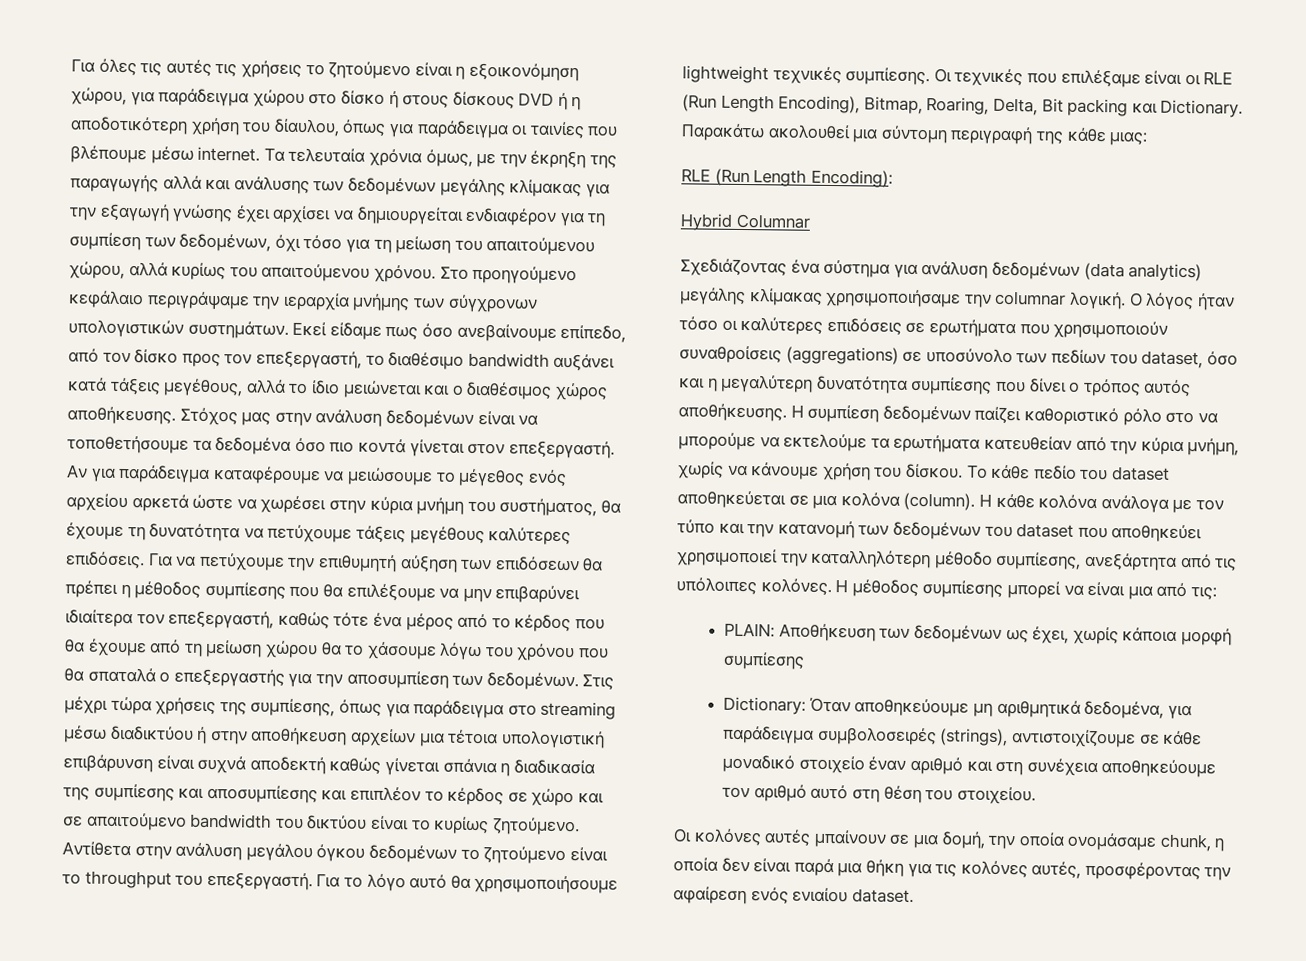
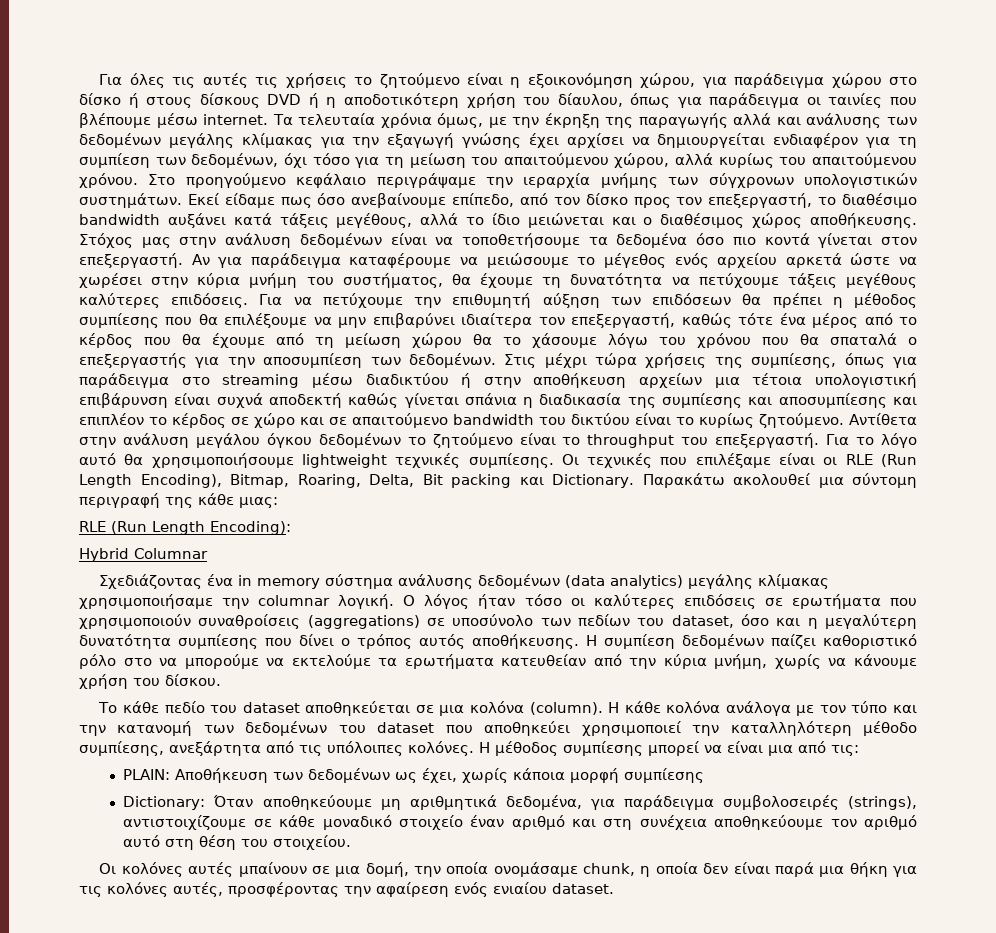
- Σχεδιάζοντας ένα σύστημα για ανάλυση δεδομένων (data analytics) μεγάλης κλίμακας χρησιμοποιήσαμε την columnar λογική.
+ Σχεδιάζοντας ένα in memory σύστημα ανάλυσης δεδομένων (data analytics) μεγάλης κλίμακας χρησιμοποιήσαμε την columnar λογική.
- Η συμπίεση δεδομένων παίζει καθοριστικό ρόλο στο να μπορούμε να εκτελούμε τα ερωτήματα κατευθείαν από την κύρια μνήμη, χωρίς να κάνουμε χρήση του δίσκου. Το κάθε πεδίο του dataset αποθηκεύεται σε μια κολόνα (column).
+ Η συμπίεση δεδομένων παίζει καθοριστικό ρόλο στο να μπορούμε να εκτελούμε τα ερωτήματα κατευθείαν από την κύρια μνήμη, χωρίς να κάνουμε χρήση του δίσκου.
+ Το κάθε πεδίο του dataset αποθηκεύεται σε μια κολόνα (column).

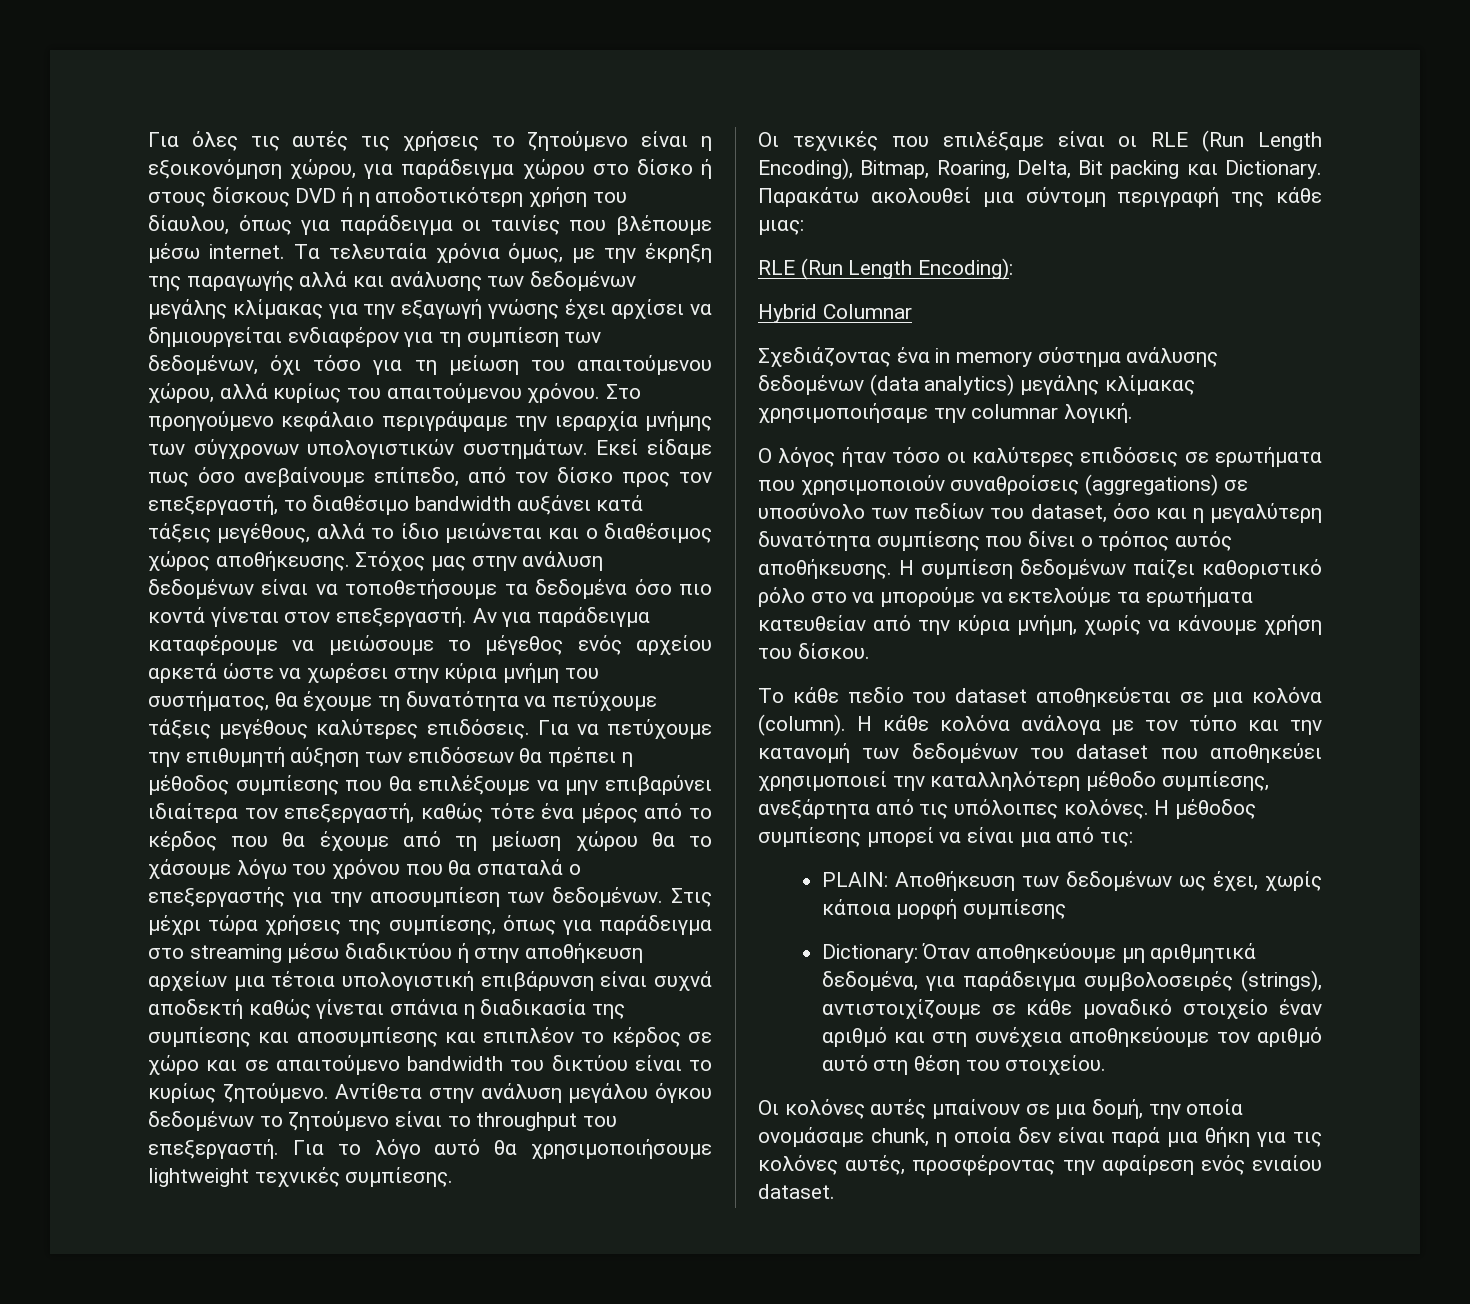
- Για το λόγο αυτό θα χρησιμοποιήσουμε lightweight τεχνικές συμπίεσης. Οι τεχνικές που επιλέξαμε είναι οι RLE (Run Length Encoding), Bitmap, Roaring, Delta, Bit packing και Dictionary.
+ Για το λόγο αυτό θα χρησιμοποιήσουμε lightweight τεχνικές συμπίεσης.
+ Οι τεχνικές που επιλέξαμε είναι οι RLE (Run Length Encoding), Bitmap, Roaring, Delta, Bit packing και Dictionary.
- Σχεδιάζοντας ένα in memory σύστημα ανάλυσης δεδομένων (data analytics) μεγάλης κλίμακας χρησιμοποιήσαμε την columnar λογική. Ο λόγος ήταν τόσο οι καλύτερες επιδόσεις σε ερωτήματα που χρησιμοποιούν συναθροίσεις (aggregations) σε υποσύνολο των πεδίων του dataset, όσο και η μεγαλύτερη δυνατότητα συμπίεσης που δίνει ο τρόπος αυτός αποθήκευσης.
+ Σχεδιάζοντας ένα in memory σύστημα ανάλυσης δεδομένων (data analytics) μεγάλης κλίμακας χρησιμοποιήσαμε την columnar λογική.
+ Ο λόγος ήταν τόσο οι καλύτερες επιδόσεις σε ερωτήματα που χρησιμοποιούν συναθροίσεις (aggregations) σε υποσύνολο των πεδίων του dataset, όσο και η μεγαλύτερη δυνατότητα συμπίεσης που δίνει ο τρόπος αυτός αποθήκευσης.

